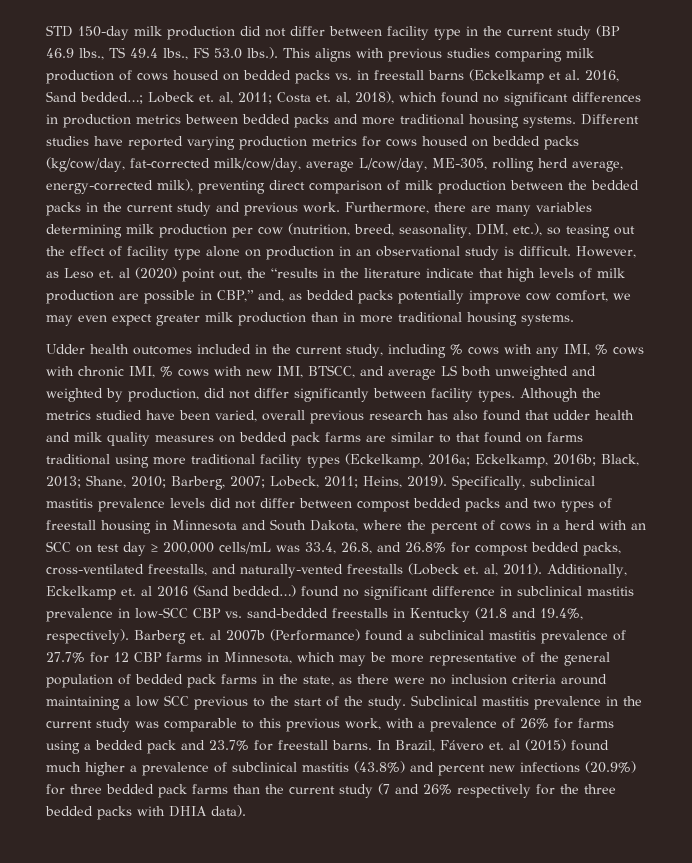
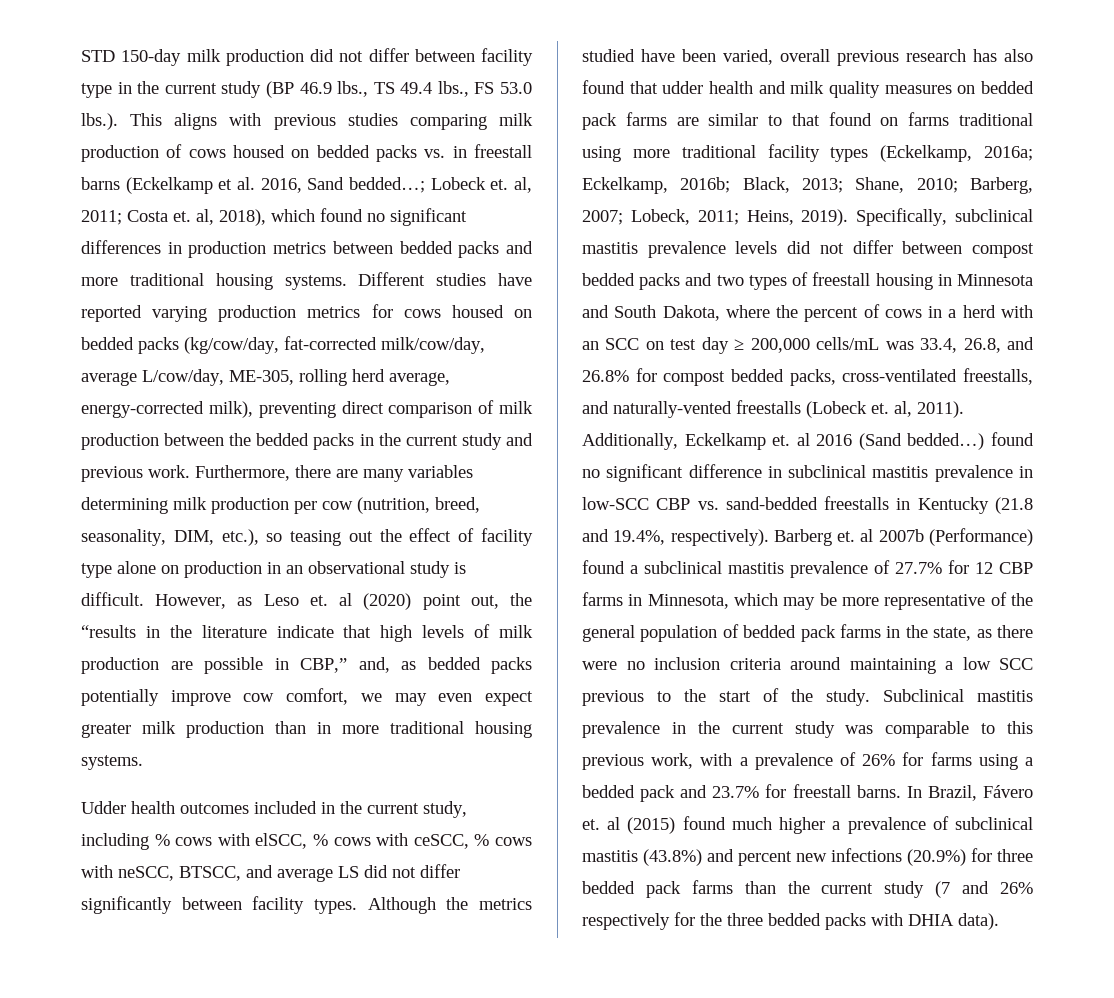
- Udder health outcomes included in the current study, including % cows with any IMI, % cows with chronic IMI, % cows with new IMI, BTSCC, and average LS both unweighted and weighted by production, did not differ significantly between facility types.
+ Udder health outcomes included in the current study, including % cows with elSCC, % cows with ceSCC, % cows with neSCC, BTSCC, and average LS did not differ significantly between facility types.

